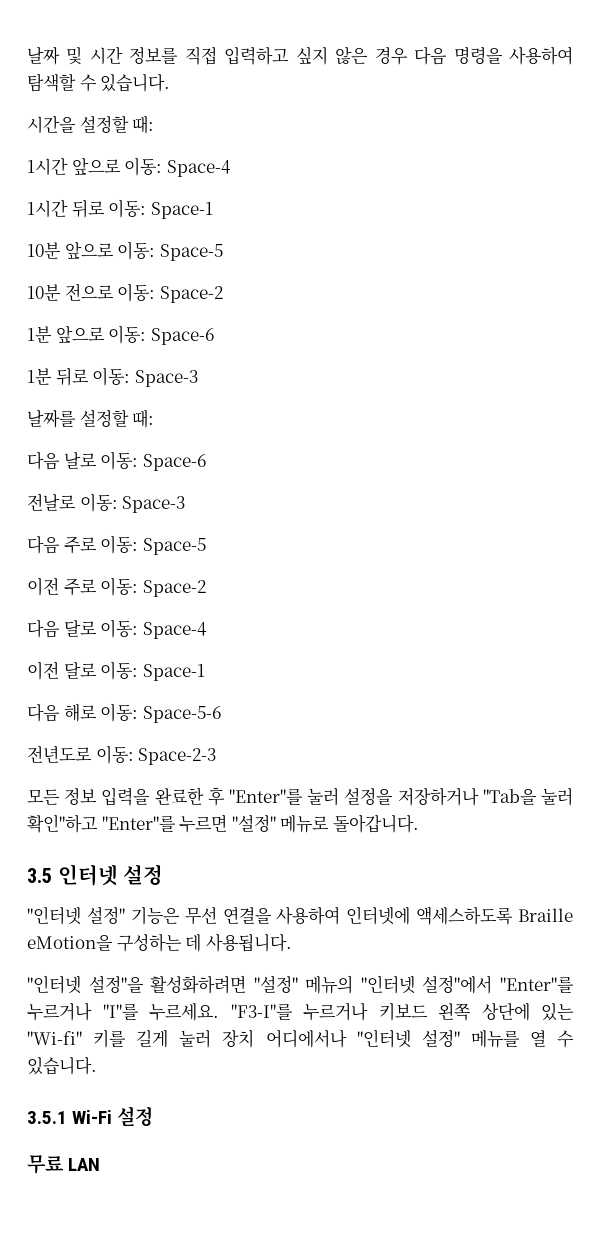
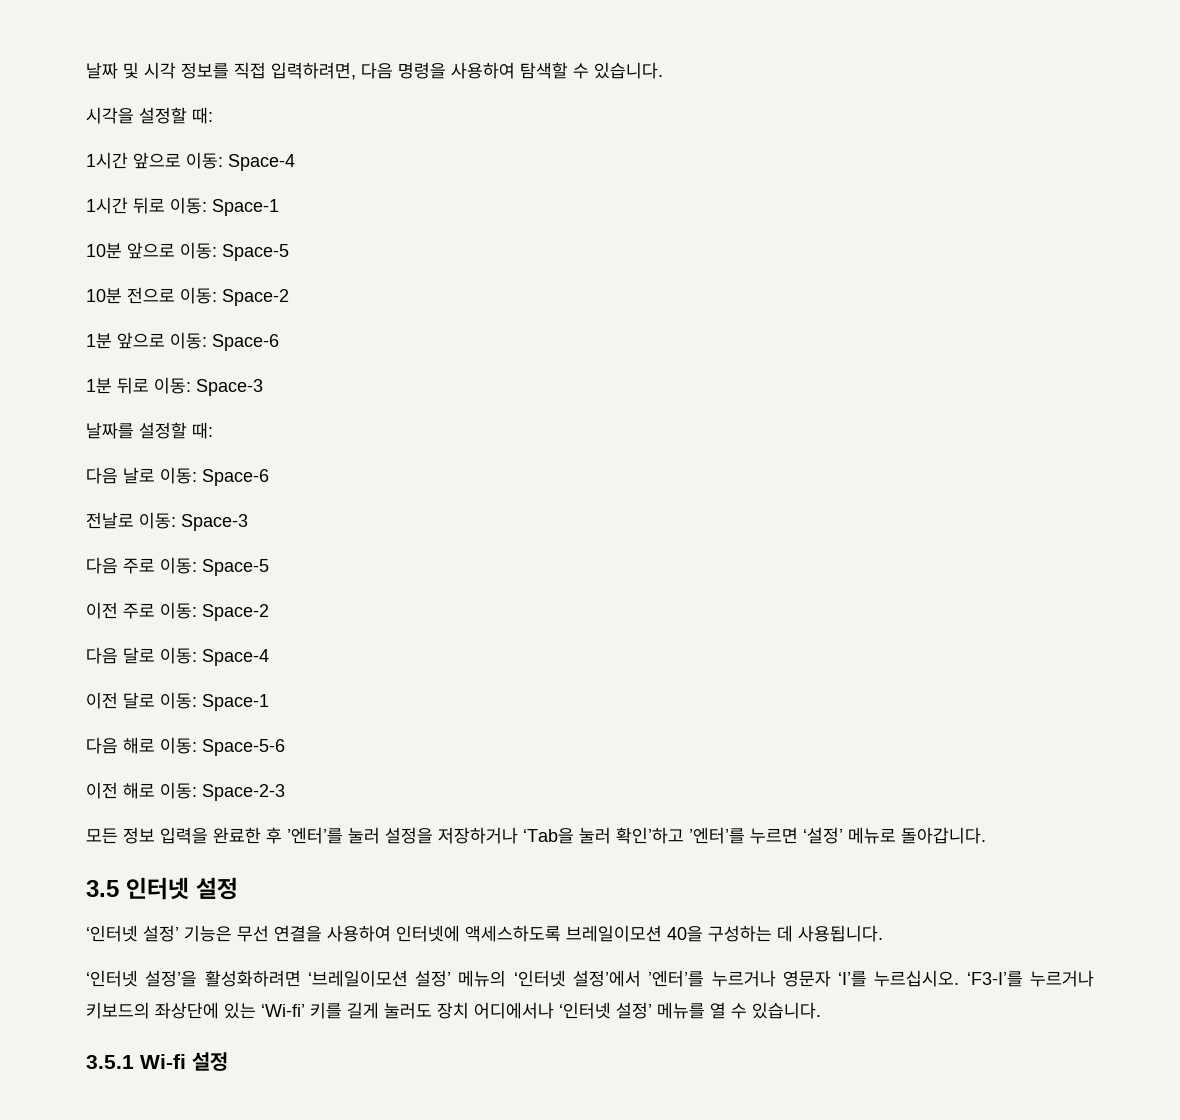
- 날짜 및 시간 정보를 직접 입력하고 싶지 않은 경우 다음 명령을 사용하여 탐색할 수 있습니다.
+ 날짜 및 시각 정보를 직접 입력하려면, 다음 명령을 사용하여 탐색할 수 있습니다.
- 시간을 설정할 때:
+ 시각을 설정할 때:
- 전년도로 이동: Space-2-3
+ 이전 해로 이동: Space-2-3
- 모든 정보 입력을 완료한 후 "Enter"를 눌러 설정을 저장하거나 "Tab을 눌러 확인"하고 "Enter"를 누르면 "설정" 메뉴로 돌아갑니다.
+ 모든 정보 입력을 완료한 후 ’엔터’를 눌러 설정을 저장하거나 ‘Tab을 눌러 확인’하고 ’엔터’를 누르면 ‘설정’ 메뉴로 돌아갑니다.
- "인터넷 설정" 기능은 무선 연결을 사용하여 인터넷에 액세스하도록 Braille eMotion을 구성하는 데 사용됩니다.
+ ‘인터넷 설정’ 기능은 무선 연결을 사용하여 인터넷에 액세스하도록 브레일이모션 40을 구성하는 데 사용됩니다.
- "인터넷 설정"을 활성화하려면 "설정" 메뉴의 "인터넷 설정"에서 "Enter"를 누르거나 "I"를 누르세요. "F3-I"를 누르거나 키보드 왼쪽 상단에 있는 "Wi-fi" 키를 길게 눌러 장치 어디에서나 "인터넷 설정" 메뉴를 열 수 있습니다.
+ ‘인터넷 설정’을 활성화하려면 ‘브레일이모션 설정’ 메뉴의 ‘인터넷 설정’에서 ’엔터’를 누르거나 영문자 ‘I’를 누르십시오. ‘F3-I’를 누르거나 키보드의 좌상단에 있는 ‘Wi-fi’ 키를 길게 눌러도 장치 어디에서나 ‘인터넷 설정’ 메뉴를 열 수 있습니다.
- 3.5.1 Wi-Fi 설정
- 무료 LAN
+ 3.5.1 Wi-fi 설정

